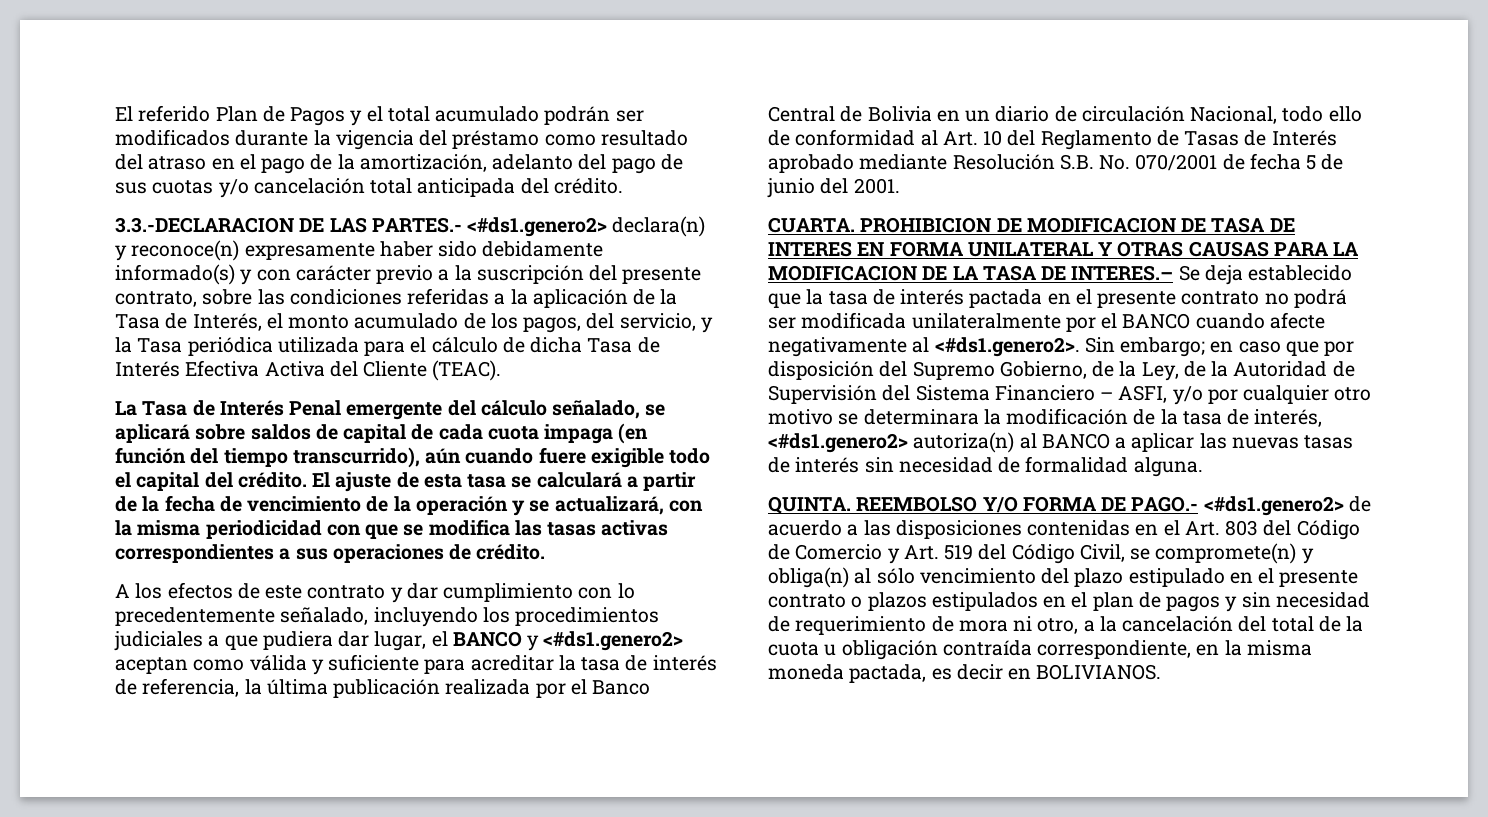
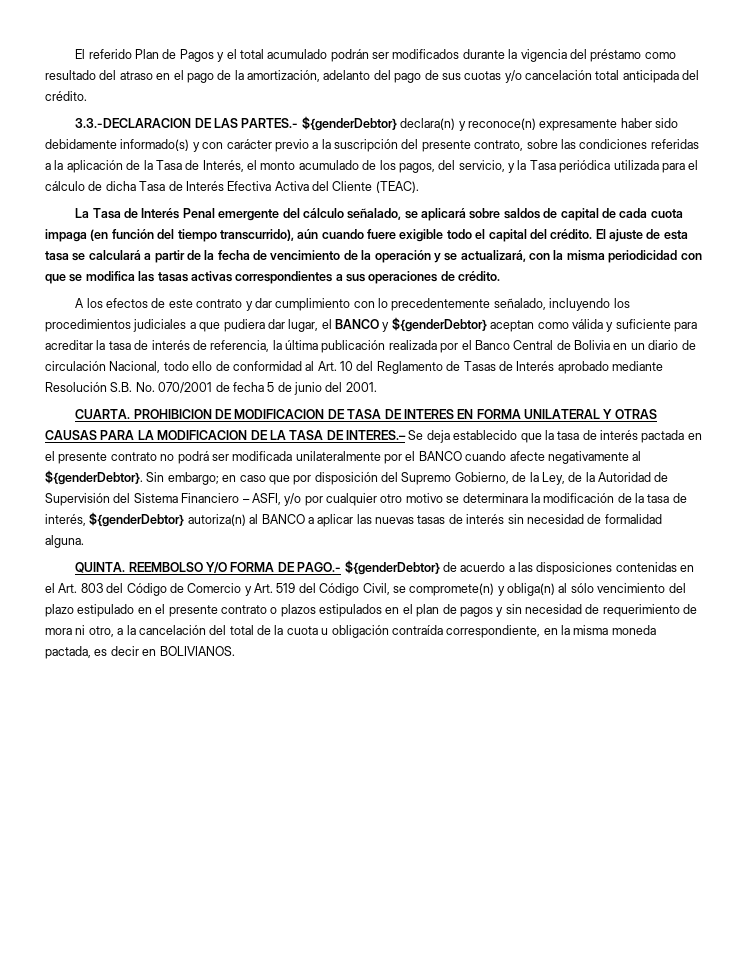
- 3.3.-DECLARACION DE LAS PARTES.- <#ds1.genero2> declara(n) y reconoce(n) expresamente haber sido debidamente informado(s) y con carácter previo a la suscripción del presente contrato, sobre las condiciones referidas a la aplicación de la Tasa de Interés, el monto acumulado de los pagos, del servicio, y la Tasa periódica utilizada para el cálculo de dicha Tasa de Interés Efectiva Activa del Cliente (TEAC).
+ 3.3.-DECLARACION DE LAS PARTES.- ${genderDebtor} declara(n) y reconoce(n) expresamente haber sido debidamente informado(s) y con carácter previo a la suscripción del presente contrato, sobre las condiciones referidas a la aplicación de la Tasa de Interés, el monto acumulado de los pagos, del servicio, y la Tasa periódica utilizada para el cálculo de dicha Tasa de Interés Efectiva Activa del Cliente (TEAC).
- A los efectos de este contrato y dar cumplimiento con lo precedentemente señalado, incluyendo los procedimientos judiciales a que pudiera dar lugar, el BANCO y <#ds1.genero2> aceptan como válida y suficiente para acreditar la tasa de interés de referencia, la última publicación realizada por el Banco Central de Bolivia en un diario de circulación Nacional, todo ello de conformidad al Art. 10 del Reglamento de Tasas de Interés aprobado mediante Resolución S.B. No. 070/2001 de fecha 5 de junio del 2001.
+ A los efectos de este contrato y dar cumplimiento con lo precedentemente señalado, incluyendo los procedimientos judiciales a que pudiera dar lugar, el BANCO y ${genderDebtor} aceptan como válida y suficiente para acreditar la tasa de interés de referencia, la última publicación realizada por el Banco Central de Bolivia en un diario de circulación Nacional, todo ello de conformidad al Art. 10 del Reglamento de Tasas de Interés aprobado mediante Resolución S.B. No. 070/2001 de fecha 5 de junio del 2001.
- PROHIBICION DE MODIFICACION DE TASA DE INTERES EN FORMA UNILATERAL Y OTRAS CAUSAS PARA LA MODIFICACION DE LA TASA DE INTERES.– Se deja establecido que la tasa de interés pactada en el presente contrato no podrá ser modificada unilateralmente por el BANCO cuando afecte negativamente al <#ds1.genero2>. Sin embargo;
+ PROHIBICION DE MODIFICACION DE TASA DE INTERES EN FORMA UNILATERAL Y OTRAS CAUSAS PARA LA MODIFICACION DE LA TASA DE INTERES.– Se deja establecido que la tasa de interés pactada en el presente contrato no podrá ser modificada unilateralmente por el BANCO cuando afecte negativamente al ${genderDebtor}. Sin embargo;
- en caso que por disposición del Supremo Gobierno, de la Ley, de la Autoridad de Supervisión del Sistema Financiero – ASFI, y/o por cualquier otro motivo se determinara la modificación de la tasa de interés, <#ds1.genero2> autoriza(n) al BANCO a aplicar las nuevas tasas de interés sin necesidad de formalidad alguna.
+ en caso que por disposición del Supremo Gobierno, de la Ley, de la Autoridad de Supervisión del Sistema Financiero – ASFI, y/o por cualquier otro motivo se determinara la modificación de la tasa de interés, ${genderDebtor} autoriza(n) al BANCO a aplicar las nuevas tasas de interés sin necesidad de formalidad alguna.
- REEMBOLSO Y/O FORMA DE PAGO.- <#ds1.genero2> de acuerdo a las disposiciones contenidas en el Art. 803 del Código de Comercio y Art. 519 del Código Civil, se compromete(n) y obliga(n) al sólo vencimiento del plazo estipulado en el presente contrato o plazos estipulados en el plan de pagos y sin necesidad de requerimiento de mora ni otro, a la cancelación del total de la cuota u obligación contraída correspondiente, en la misma moneda pactada, es decir en BOLIVIANOS.
+ REEMBOLSO Y/O FORMA DE PAGO.- ${genderDebtor} de acuerdo a las disposiciones contenidas en el Art. 803 del Código de Comercio y Art. 519 del Código Civil, se compromete(n) y obliga(n) al sólo vencimiento del plazo estipulado en el presente contrato o plazos estipulados en el plan de pagos y sin necesidad de requerimiento de mora ni otro, a la cancelación del total de la cuota u obligación contraída correspondiente, en la misma moneda pactada, es decir en BOLIVIANOS.

